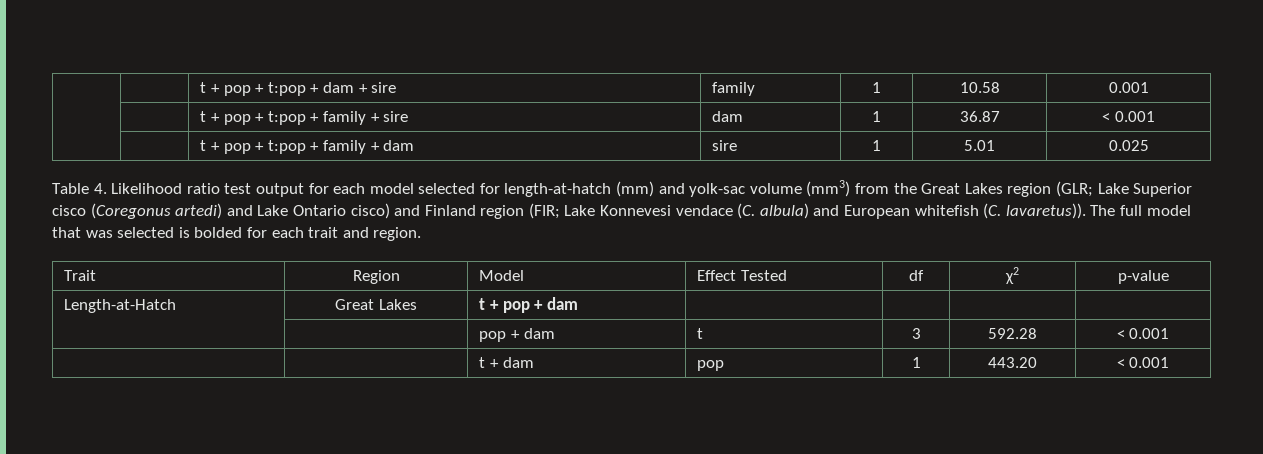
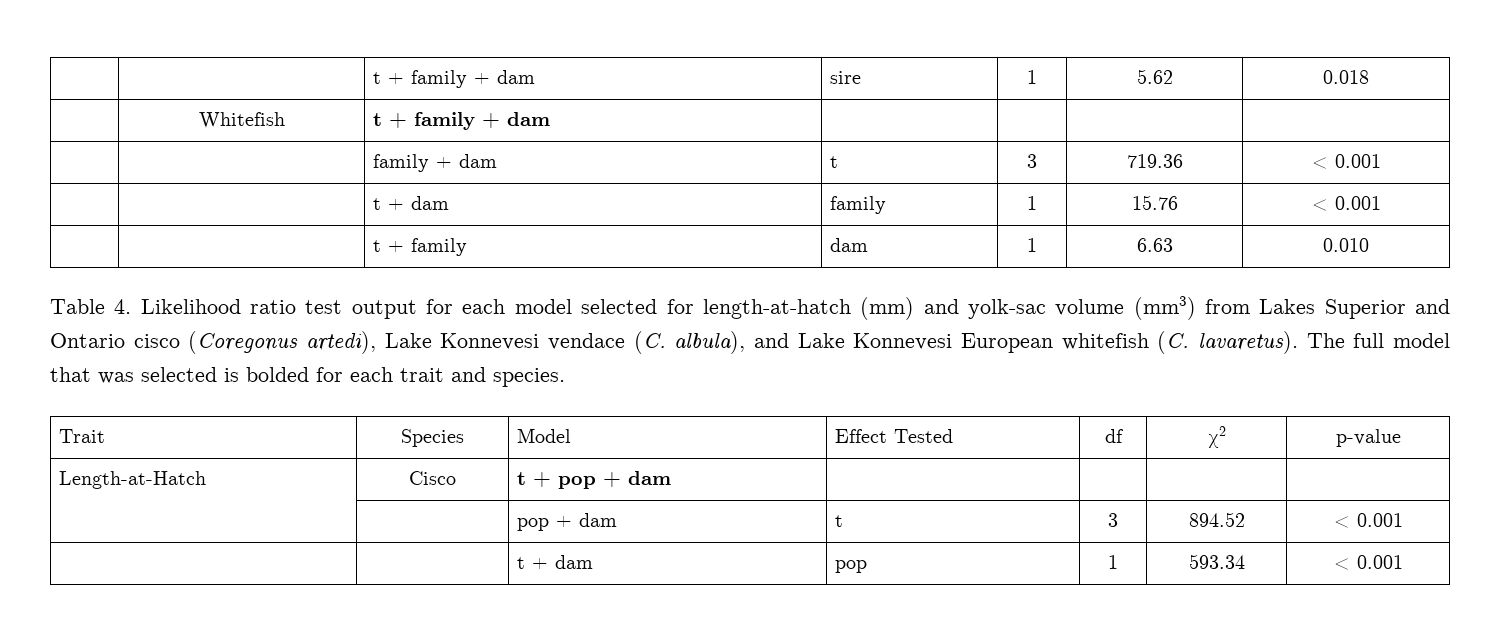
- | | t + pop + t:pop + dam + sire | family | 1 | 10.58 | 0.001
- | | t + pop + t:pop + family + sire | dam | 1 | 36.87 | < 0.001
- | | t + pop + t:pop + family + dam | sire | 1 | 5.01 | 0.025
+ | | t + family + dam | sire | 1 | 5.62 | 0.018
+ | Whitefish | t + family + dam | | | |
+ | | family + dam | t | 3 | 719.36 | < 0.001
+ | | t + dam | family | 1 | 15.76 | < 0.001
+ | | t + family | dam | 1 | 6.63 | 0.010
- Table 4. Likelihood ratio test output for each model selected for length-at-hatch (mm) and yolk-sac volume (mm3) from the Great Lakes region (GLR; Lake Superior cisco (Coregonus artedi) and Lake Ontario cisco) and Finland region (FIR; Lake Konnevesi vendace (C. albula) and European whitefish (C. lavaretus)).
+ Table 4. Likelihood ratio test output for each model selected for length-at-hatch (mm) and yolk-sac volume (mm3) from Lakes Superior and Ontario cisco (Coregonus artedi), Lake Konnevesi vendace (C. albula), and Lake Konnevesi European whitefish (C. lavaretus).
- The full model that was selected is bolded for each trait and region.
+ The full model that was selected is bolded for each trait and species.
- Trait | Region | Model | Effect Tested | df | χ2 | p-value
+ Trait | Species | Model | Effect Tested | df | χ2 | p-value
- Length-at-Hatch | Great Lakes | t + pop + dam | | | |
+ Length-at-Hatch | Cisco | t + pop + dam | | | |
- | | pop + dam | t | 3 | 592.28 | < 0.001
+ | | pop + dam | t | 3 | 894.52 | < 0.001
- | | t + dam | pop | 1 | 443.20 | < 0.001
+ | | t + dam | pop | 1 | 593.34 | < 0.001

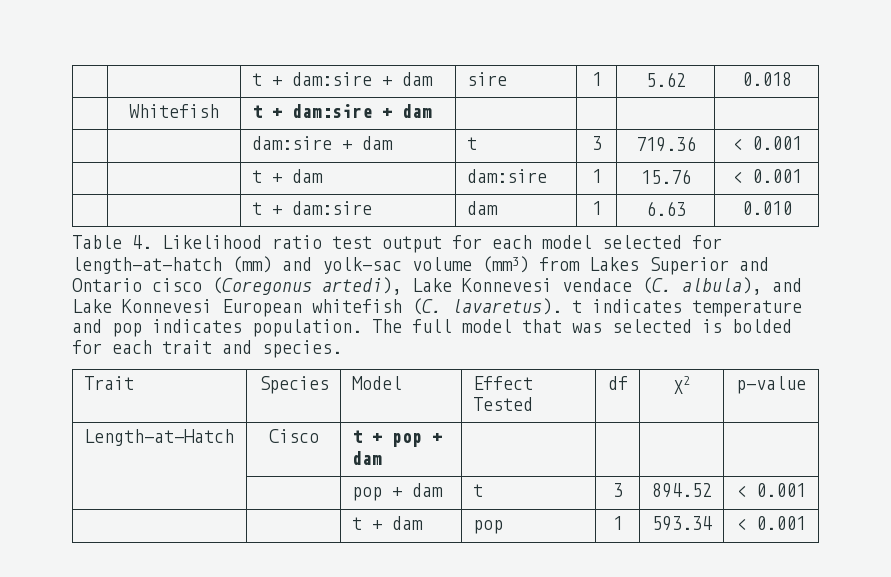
- | | t + family + dam | sire | 1 | 5.62 | 0.018
+ | | t + dam:sire + dam | sire | 1 | 5.62 | 0.018
- | Whitefish | t + family + dam | | | |
- | | family + dam | t | 3 | 719.36 | < 0.001
+ | Whitefish | t + dam:sire + dam | | | |
+ | | dam:sire + dam | t | 3 | 719.36 | < 0.001
- | | t + dam | family | 1 | 15.76 | < 0.001
+ | | t + dam | dam:sire | 1 | 15.76 | < 0.001
- | | t + family | dam | 1 | 6.63 | 0.010
+ | | t + dam:sire | dam | 1 | 6.63 | 0.010
- Table 4. Likelihood ratio test output for each model selected for length-at-hatch (mm) and yolk-sac volume (mm3) from Lakes Superior and Ontario cisco (Coregonus artedi), Lake Konnevesi vendace (C. albula), and Lake Konnevesi European whitefish (C. lavaretus).
+ Table 4. Likelihood ratio test output for each model selected for length-at-hatch (mm) and yolk-sac volume (mm3) from Lakes Superior and Ontario cisco (Coregonus artedi), Lake Konnevesi vendace (C. albula), and Lake Konnevesi European whitefish (C. lavaretus). t indicates temperature and pop indicates population.

